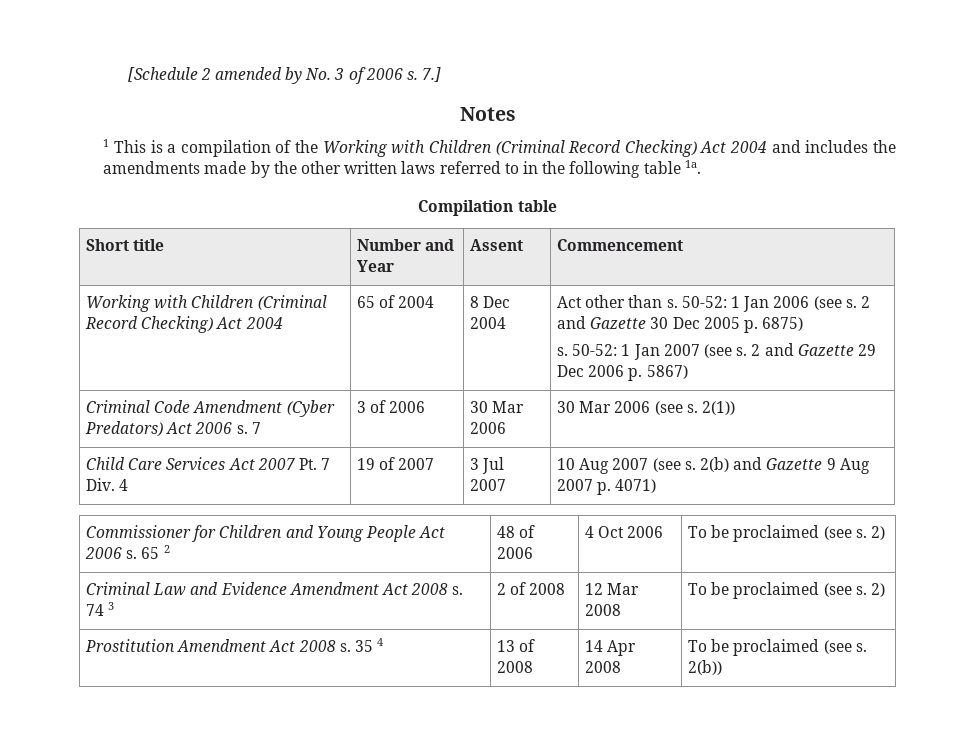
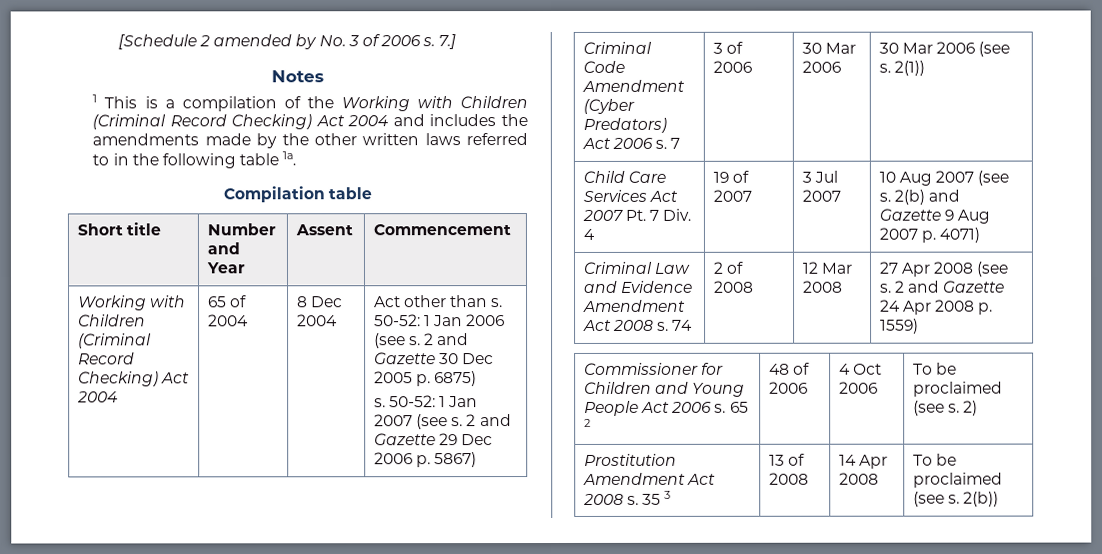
+ Criminal Law and Evidence Amendment Act 2008 s. 74 | 2 of 2008 | 12 Mar 2008 | 27 Apr 2008 (see s. 2 and Gazette 24 Apr 2008 p. 1559)
- Criminal Law and Evidence Amendment Act 2008 s. 74 3 | 2 of 2008 | 12 Mar 2008 | To be proclaimed (see s. 2)
- Prostitution Amendment Act 2008 s. 35 4 | 13 of 2008 | 14 Apr 2008 | To be proclaimed (see s. 2(b))
+ Prostitution Amendment Act 2008 s. 35 3 | 13 of 2008 | 14 Apr 2008 | To be proclaimed (see s. 2(b))

